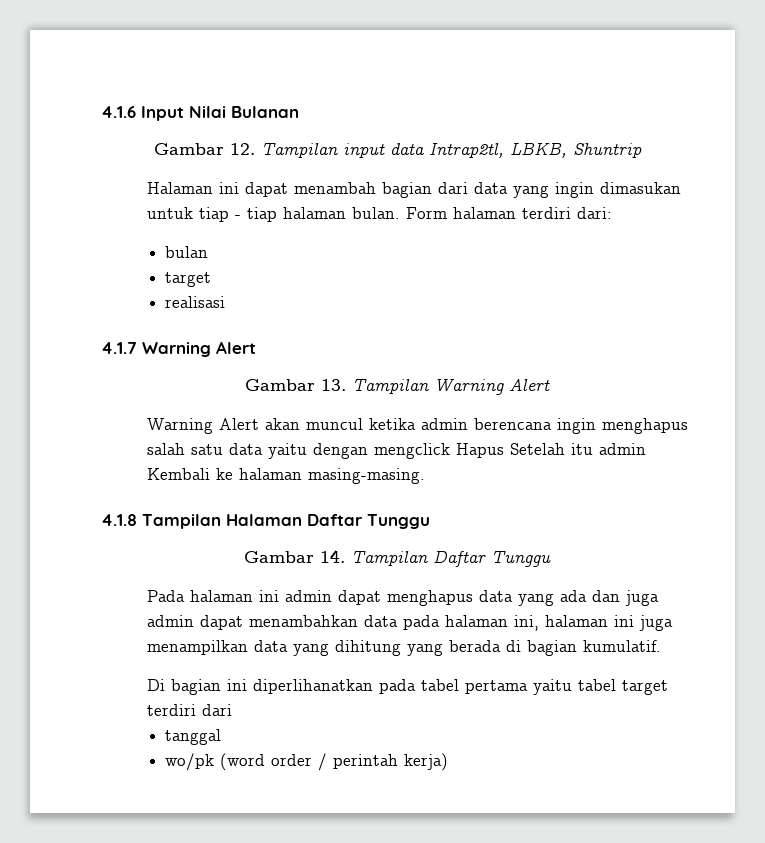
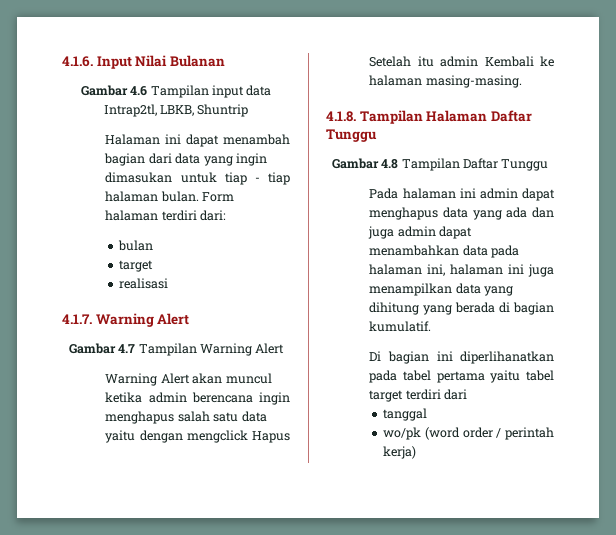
- 4.1.6 Input Nilai Bulanan
+ 4.1.6. Input Nilai Bulanan
- Gambar 12. Tampilan input data Intrap2tl, LBKB, Shuntrip
+ Gambar 4.6 Tampilan input data Intrap2tl, LBKB, Shuntrip
- 4.1.7 Warning Alert
+ 4.1.7. Warning Alert
- Gambar 13. Tampilan Warning Alert
+ Gambar 4.7 Tampilan Warning Alert
- 4.1.8 Tampilan Halaman Daftar Tunggu
+ 4.1.8. Tampilan Halaman Daftar Tunggu
- Gambar 14. Tampilan Daftar Tunggu
+ Gambar 4.8 Tampilan Daftar Tunggu

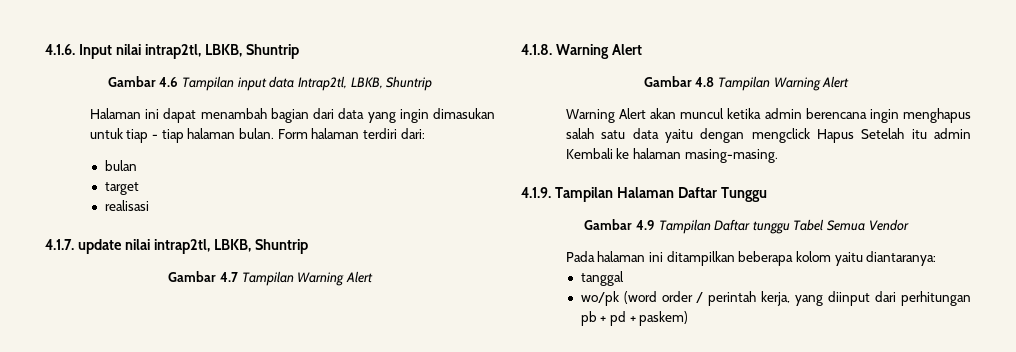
- 4.1.6. Input Nilai Bulanan
+ 4.1.6. Input nilai intrap2tl, LBKB, Shuntrip
- 4.1.7. Warning Alert
+ 4.1.7. update nilai intrap2tl, LBKB, Shuntrip
+ Gambar 4.7 Tampilan Warning Alert
+ 4.1.8. Warning Alert
- Gambar 4.7 Tampilan Warning Alert
+ Gambar 4.8 Tampilan Warning Alert
- 4.1.8. Tampilan Halaman Daftar Tunggu
+ 4.1.9. Tampilan Halaman Daftar Tunggu
- Gambar 4.8 Tampilan Daftar Tunggu
+ Gambar 4.9 Tampilan Daftar tunggu Tabel Semua Vendor
- Pada halaman ini admin dapat menghapus data yang ada dan juga admin dapat menambahkan data pada halaman ini, halaman ini juga menampilkan data yang dihitung yang berada di bagian kumulatif.
- Di bagian ini diperlihanatkan pada tabel pertama yaitu tabel target terdiri dari
+ Pada halaman ini ditampilkan beberapa kolom yaitu diantaranya:
- wo/pk (word order / perintah kerja)
+ wo/pk (word order / perintah kerja, yang diinput dari perhitungan pb + pd + paskem)

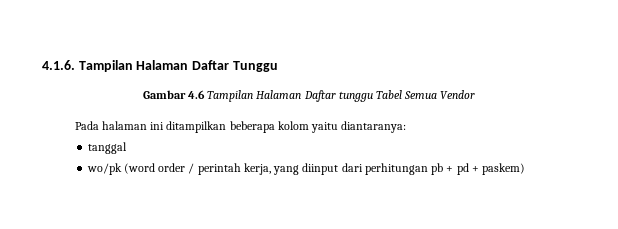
- 4.1.6. Input nilai intrap2tl, LBKB, Shuntrip
- Gambar 4.6 Tampilan input data Intrap2tl, LBKB, Shuntrip
- Halaman ini dapat menambah bagian dari data yang ingin dimasukan untuk tiap - tiap halaman bulan. Form halaman terdiri dari:
- bulan
- target
- realisasi
- 4.1.7. update nilai intrap2tl, LBKB, Shuntrip
- Gambar 4.7 Tampilan Warning Alert
- 4.1.8. Warning Alert
- Gambar 4.8 Tampilan Warning Alert
- Warning Alert akan muncul ketika admin berencana ingin menghapus salah satu data yaitu dengan mengclick Hapus Setelah itu admin Kembali ke halaman masing-masing.
- 4.1.9. Tampilan Halaman Daftar Tunggu
+ 4.1.6. Tampilan Halaman Daftar Tunggu
- Gambar 4.9 Tampilan Daftar tunggu Tabel Semua Vendor
+ Gambar 4.6 Tampilan Halaman Daftar tunggu Tabel Semua Vendor

